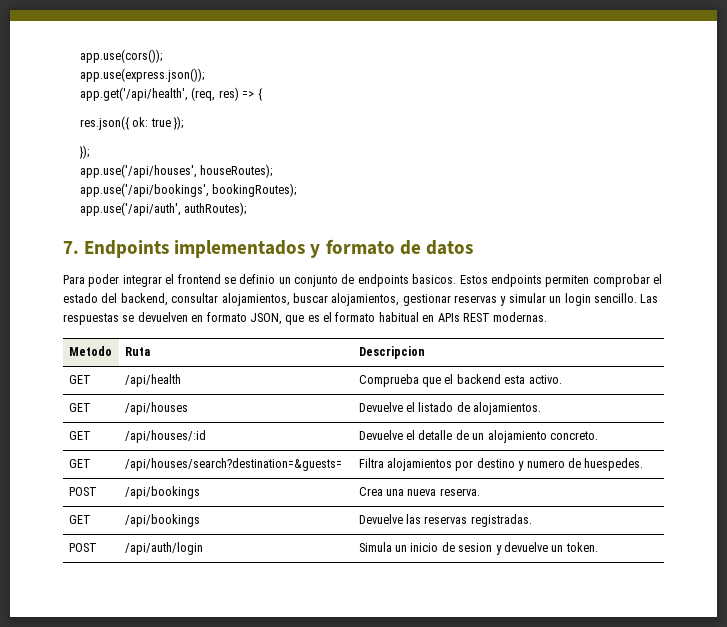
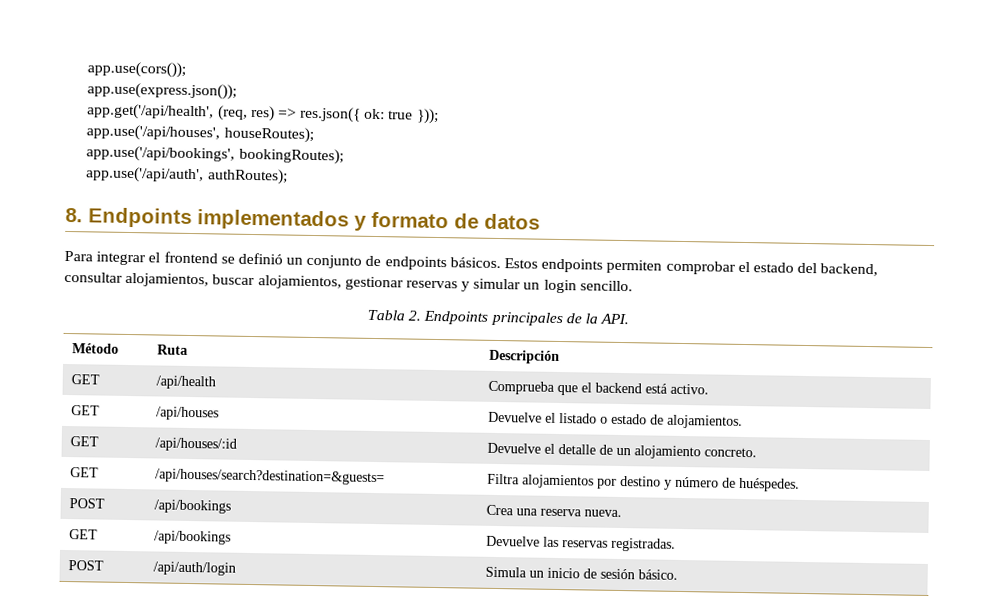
- app.get('/api/health', (req, res) => {
- res.json({ ok: true });
- });
+ app.get('/api/health', (req, res) => res.json({ ok: true }));
- 7. Endpoints implementados y formato de datos
+ 8. Endpoints implementados y formato de datos
- Para poder integrar el frontend se definio un conjunto de endpoints basicos.
+ Para integrar el frontend se definió un conjunto de endpoints básicos.
- Estos endpoints permiten comprobar el estado del backend, consultar alojamientos, buscar alojamientos, gestionar reservas y simular un login sencillo. Las respuestas se devuelven en formato JSON, que es el formato habitual en APIs REST modernas.
- Metodo | Ruta | Descripcion
+ Estos endpoints permiten comprobar el estado del backend, consultar alojamientos, buscar alojamientos, gestionar reservas y simular un login sencillo.
+ Tabla 2. Endpoints principales de la API.
+ Método | Ruta | Descripción
- GET | /api/health | Comprueba que el backend esta activo.
+ GET | /api/health | Comprueba que el backend está activo.
- GET | /api/houses | Devuelve el listado de alojamientos.
+ GET | /api/houses | Devuelve el listado o estado de alojamientos.
- GET | /api/houses/search?destination=&guests= | Filtra alojamientos por destino y numero de huespedes.
+ GET | /api/houses/search?destination=&guests= | Filtra alojamientos por destino y número de huéspedes.
- POST | /api/bookings | Crea una nueva reserva.
+ POST | /api/bookings | Crea una reserva nueva.
- POST | /api/auth/login | Simula un inicio de sesion y devuelve un token.
+ POST | /api/auth/login | Simula un inicio de sesión básico.

